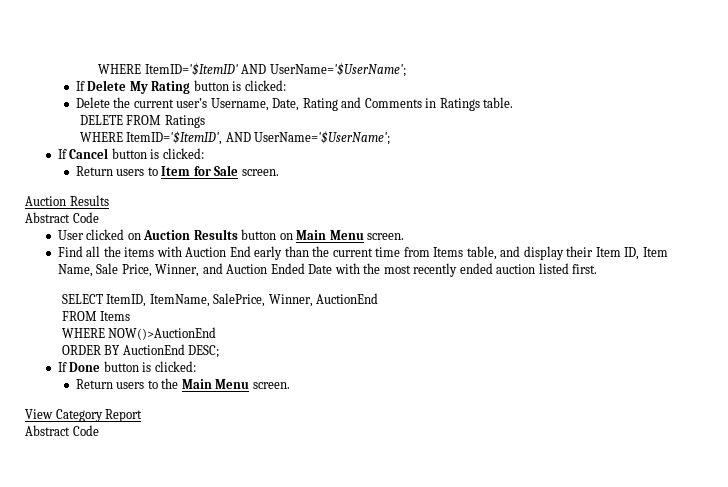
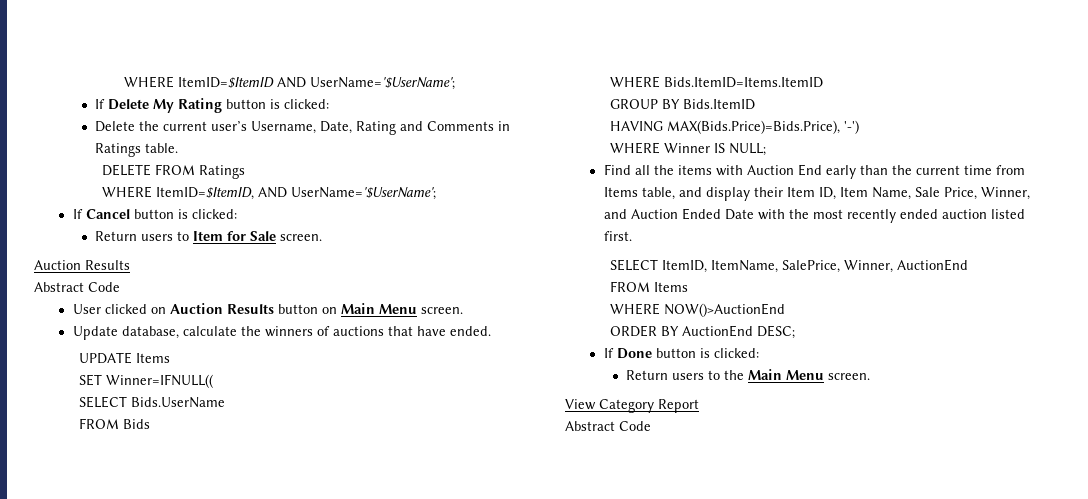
- WHERE ItemID='$ItemID' AND UserName='$UserName';
+ WHERE ItemID=$ItemID AND UserName='$UserName';
- WHERE ItemID='$ItemID', AND UserName='$UserName';
+ WHERE ItemID=$ItemID, AND UserName='$UserName';
+ Update database, calculate the winners of auctions that have ended.
+ UPDATE Items
+ SET Winner=IFNULL((
+ SELECT Bids.UserName
+ FROM Bids
+ WHERE Bids.ItemID=Items.ItemID
+ GROUP BY Bids.ItemID
+ HAVING MAX(Bids.Price)=Bids.Price), '-')
+ WHERE Winner IS NULL;

